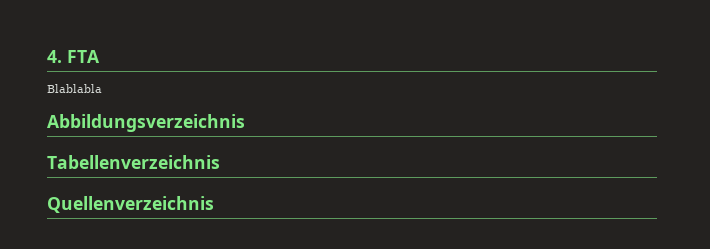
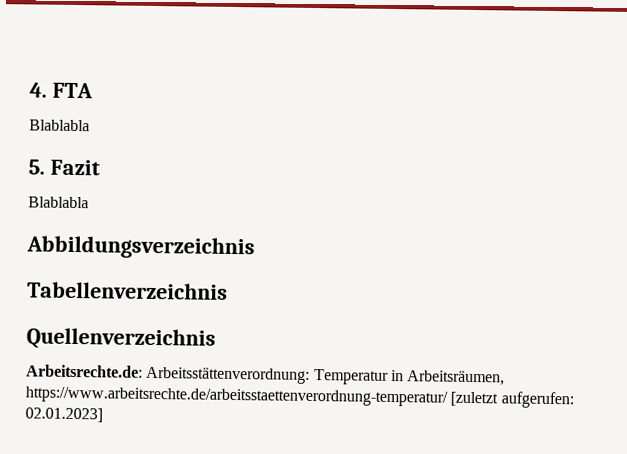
+ 5. Fazit
+ Blablabla
+ Arbeitsrechte.de: Arbeitsstättenverordnung: Temperatur in Arbeitsräumen, https://www.arbeitsrechte.de/arbeitsstaettenverordnung-temperatur/ [zuletzt aufgerufen: 02.01.2023]

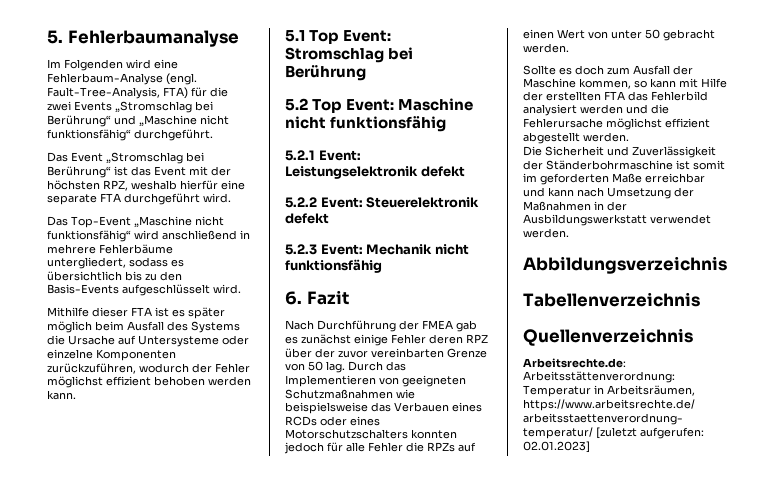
- 4. FTA
- Blablabla
- 5. Fazit
- Blablabla
+ 5. Fehlerbaumanalyse
+ Im Folgenden wird eine Fehlerbaum-Analyse (engl. Fault-Tree-Analysis, FTA) für die zwei Events „Stromschlag bei Berührung“ und „Maschine nicht funktionsfähig“ durchgeführt.
+ Das Event „Stromschlag bei Berührung“ ist das Event mit der höchsten RPZ, weshalb hierfür eine separate FTA durchgeführt wird.
+ Das Top-Event „Maschine nicht funktionsfähig“ wird anschließend in mehrere Fehlerbäume untergliedert, sodass es übersichtlich bis zu den Basis-Events aufgeschlüsselt wird.
+ Mithilfe dieser FTA ist es später möglich beim Ausfall des Systems die Ursache auf Untersysteme oder einzelne Komponenten zurückzuführen, wodurch der Fehler möglichst effizient behoben werden kann.
+ 5.1 Top Event: Stromschlag bei Berührung
+ 5.2 Top Event: Maschine nicht funktionsfähig
+ 5.2.1 Event: Leistungselektronik defekt
+ 5.2.2 Event: Steuerelektronik defekt
+ 5.2.3 Event: Mechanik nicht funktionsfähig
+ 6. Fazit
+ Nach Durchführung der FMEA gab es zunächst einige Fehler deren RPZ über der zuvor vereinbarten Grenze von 50 lag. Durch das Implementieren von geeigneten Schutzmaßnahmen wie beispielsweise das Verbauen eines RCDs oder eines Motorschutzschalters konnten jedoch für alle Fehler die RPZs auf einen Wert von unter 50 gebracht werden.
+ Sollte es doch zum Ausfall der Maschine kommen, so kann mit Hilfe der erstellten FTA das Fehlerbild analysiert werden und die Fehlerursache möglichst effizient abgestellt werden.
+ Die Sicherheit und Zuverlässigkeit der Ständerbohrmaschine ist somit im geforderten Maße erreichbar und kann nach Umsetzung der Maßnahmen in der Ausbildungswerkstatt verwendet werden.

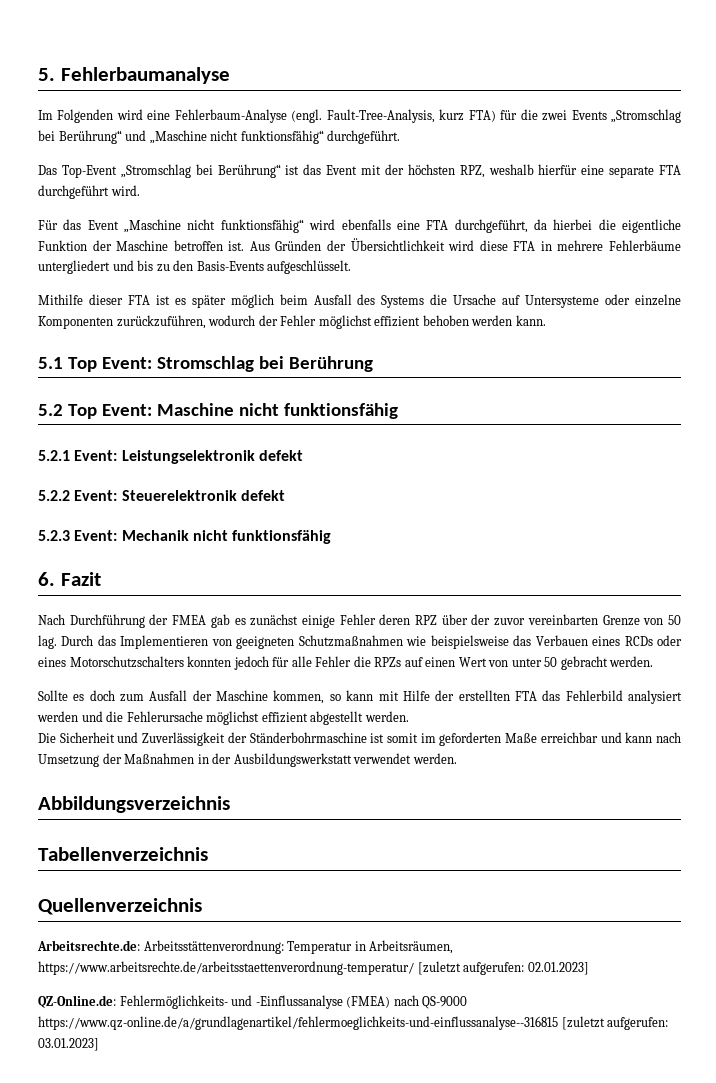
- Fault-Tree-Analysis, FTA) für die zwei Events „Stromschlag bei Berührung“ und „Maschine nicht funktionsfähig“ durchgeführt.
+ Fault-Tree-Analysis, kurz FTA) für die zwei Events „Stromschlag bei Berührung“ und „Maschine nicht funktionsfähig“ durchgeführt.
- Das Event „Stromschlag bei Berührung“ ist das Event mit der höchsten RPZ, weshalb hierfür eine separate FTA durchgeführt wird.
+ Das Top-Event „Stromschlag bei Berührung“ ist das Event mit der höchsten RPZ, weshalb hierfür eine separate FTA durchgeführt wird.
- Das Top-Event „Maschine nicht funktionsfähig“ wird anschließend in mehrere Fehlerbäume untergliedert, sodass es übersichtlich bis zu den Basis-Events aufgeschlüsselt wird.
+ Für das Event „Maschine nicht funktionsfähig“ wird ebenfalls eine FTA durchgeführt, da hierbei die eigentliche Funktion der Maschine betroffen ist. Aus Gründen der Übersichtlichkeit wird diese FTA in mehrere Fehlerbäume untergliedert und bis zu den Basis-Events aufgeschlüsselt.
+ QZ-Online.de: Fehlermöglichkeits- und -Einflussanalyse (FMEA) nach QS-9000 https://www.qz-online.de/a/grundlagenartikel/fehlermoeglichkeits-und-einflussanalyse--316815 [zuletzt aufgerufen: 03.01.2023]

